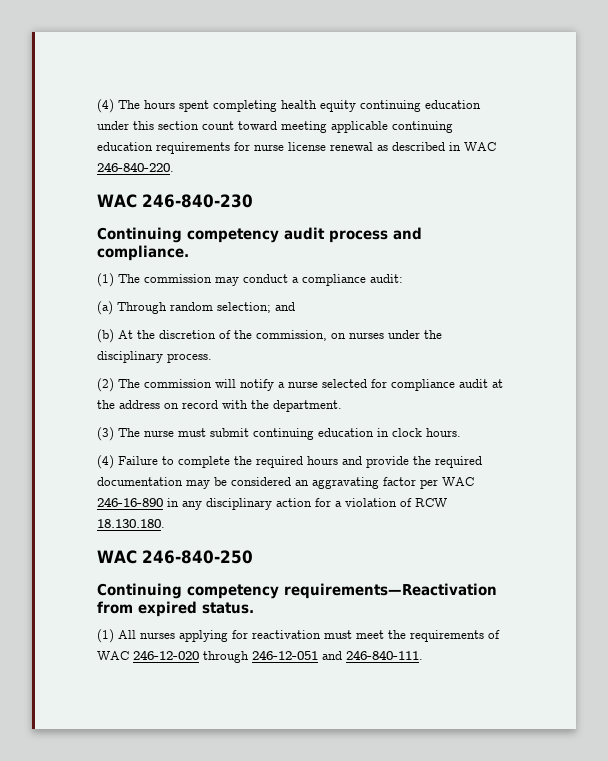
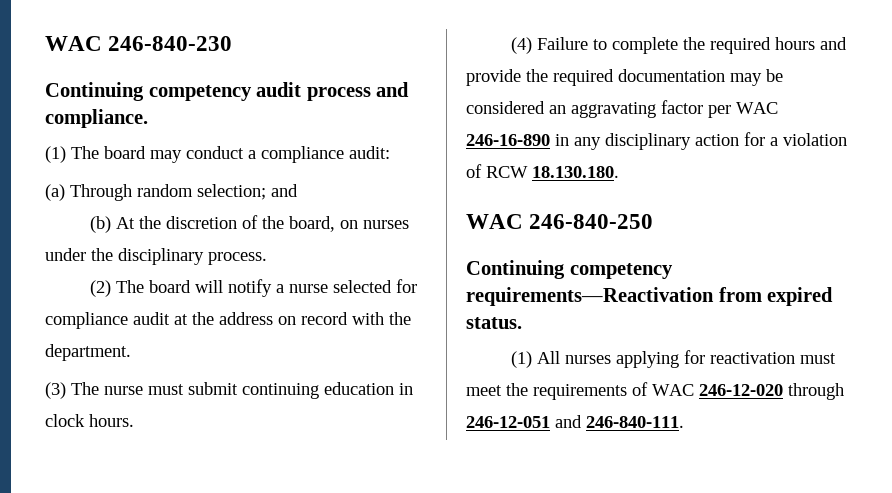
- (4) The hours spent completing health equity continuing education under this section count toward meeting applicable continuing education requirements for nurse license renewal as described in WAC 246-840-220.
- (1) The commission may conduct a compliance audit:
+ (1) The board may conduct a compliance audit:
- (b) At the discretion of the commission, on nurses under the disciplinary process.
+ (b) At the discretion of the board, on nurses under the disciplinary process.
- (2) The commission will notify a nurse selected for compliance audit at the address on record with the department.
+ (2) The board will notify a nurse selected for compliance audit at the address on record with the department.

